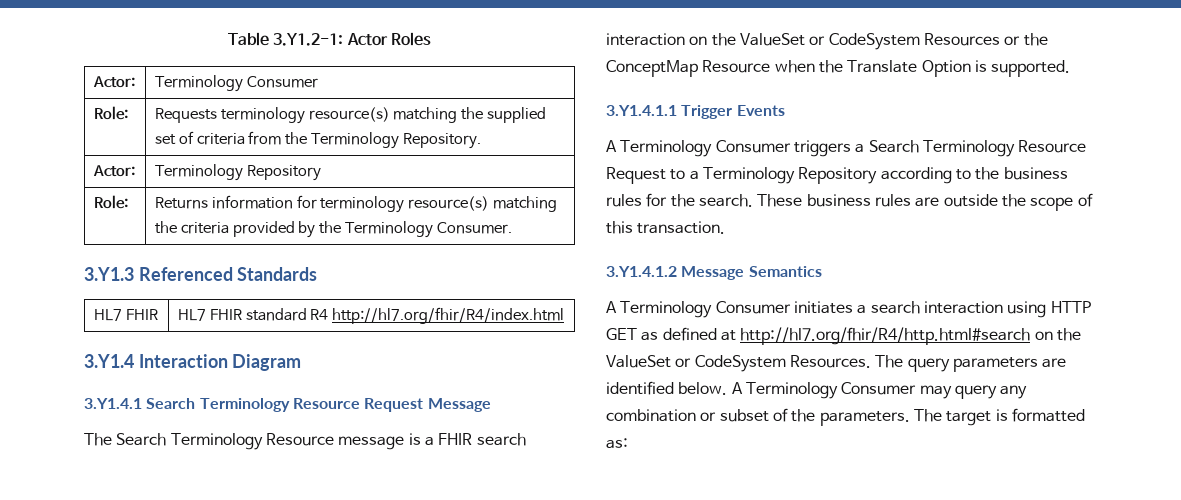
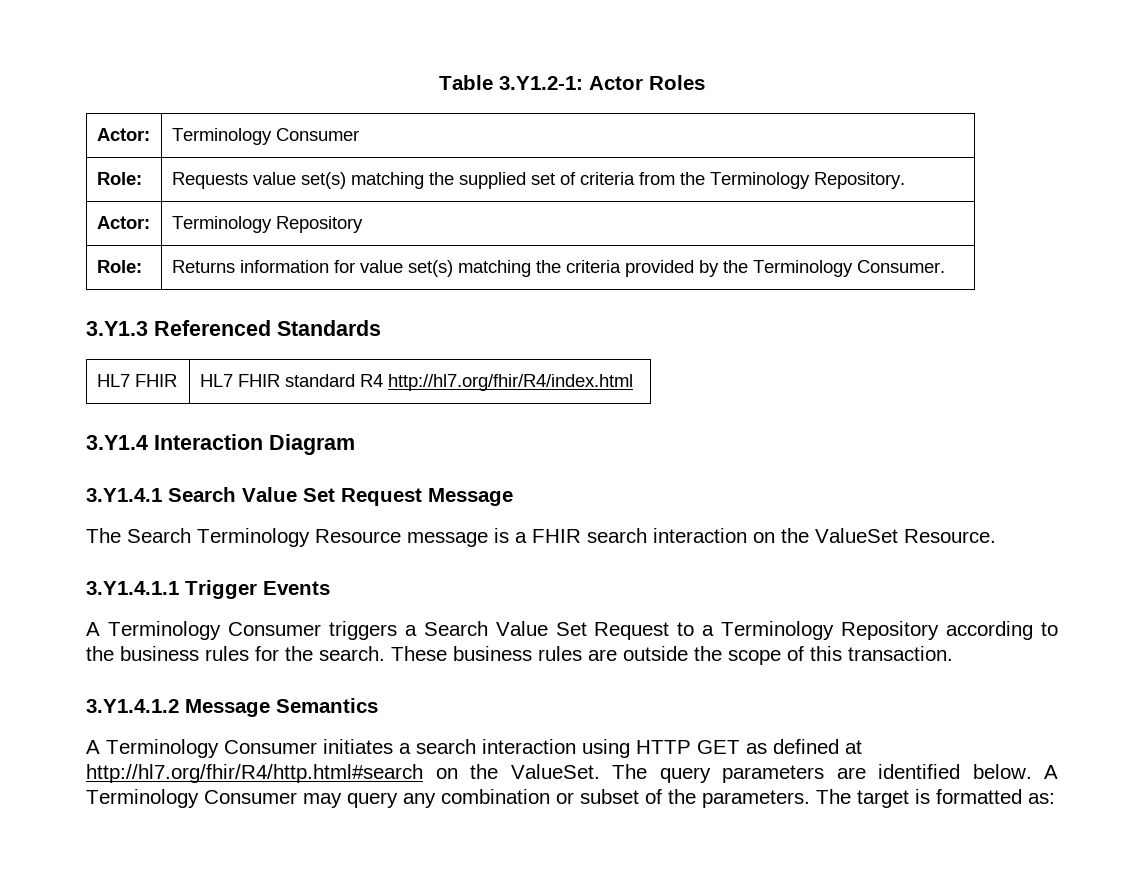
- Role: | Requests terminology resource(s) matching the supplied set of criteria from the Terminology Repository.
+ Role: | Requests value set(s) matching the supplied set of criteria from the Terminology Repository.
- Role: | Returns information for terminology resource(s) matching the criteria provided by the Terminology Consumer.
+ Role: | Returns information for value set(s) matching the criteria provided by the Terminology Consumer.
- 3.Y1.4.1 Search Terminology Resource Request Message
+ 3.Y1.4.1 Search Value Set Request Message
- The Search Terminology Resource message is a FHIR search interaction on the ValueSet or CodeSystem Resources or the ConceptMap Resource when the Translate Option is supported.
+ The Search Terminology Resource message is a FHIR search interaction on the ValueSet Resource.
- A Terminology Consumer triggers a Search Terminology Resource Request to a Terminology Repository according to the business rules for the search.
+ A Terminology Consumer triggers a Search Value Set Request to a Terminology Repository according to the business rules for the search.
- A Terminology Consumer initiates a search interaction using HTTP GET as defined at http://hl7.org/fhir/R4/http.html#search on the ValueSet or CodeSystem Resources.
+ A Terminology Consumer initiates a search interaction using HTTP GET as defined at http://hl7.org/fhir/R4/http.html#search on the ValueSet.

